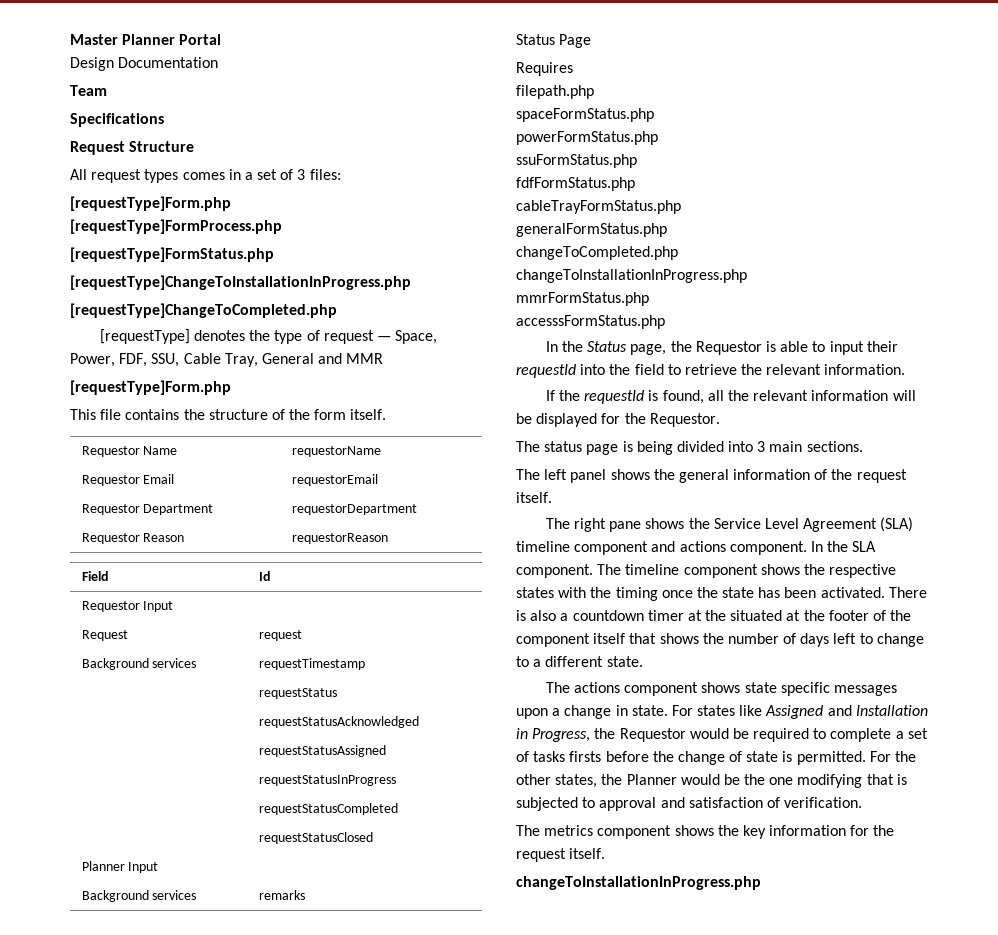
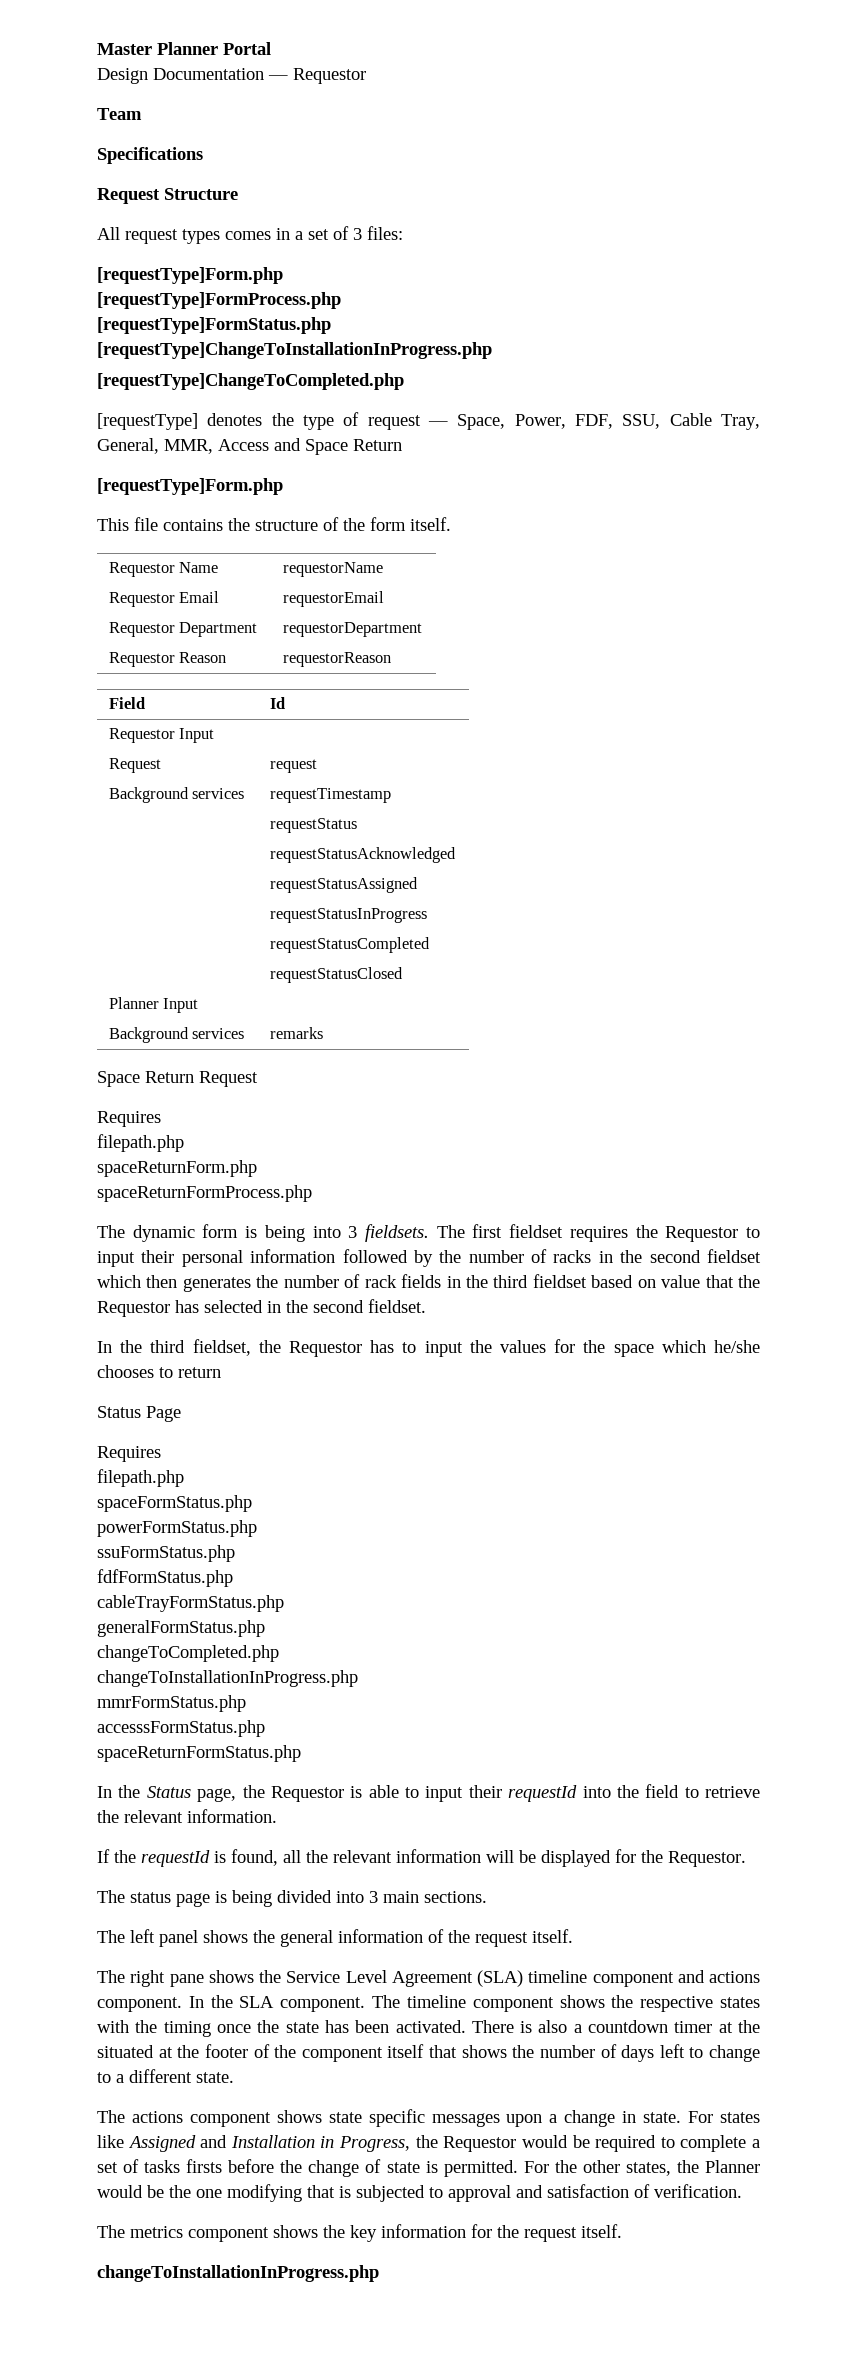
- Design Documentation
+ Design Documentation — Requestor
- [requestType] denotes the type of request — Space, Power, FDF, SSU, Cable Tray, General and MMR
+ [requestType] denotes the type of request — Space, Power, FDF, SSU, Cable Tray, General, MMR, Access and Space Return
+ Space Return Request
+ Requires
+ filepath.php
+ spaceReturnForm.php
+ spaceReturnFormProcess.php
+ The dynamic form is being into 3 fieldsets. The first fieldset requires the Requestor to input their personal information followed by the number of racks in the second fieldset which then generates the number of rack fields in the third fieldset based on value that the Requestor has selected in the second fieldset.
+ In the third fieldset, the Requestor has to input the values for the space which he/she chooses to return
+ spaceReturnFormStatus.php

